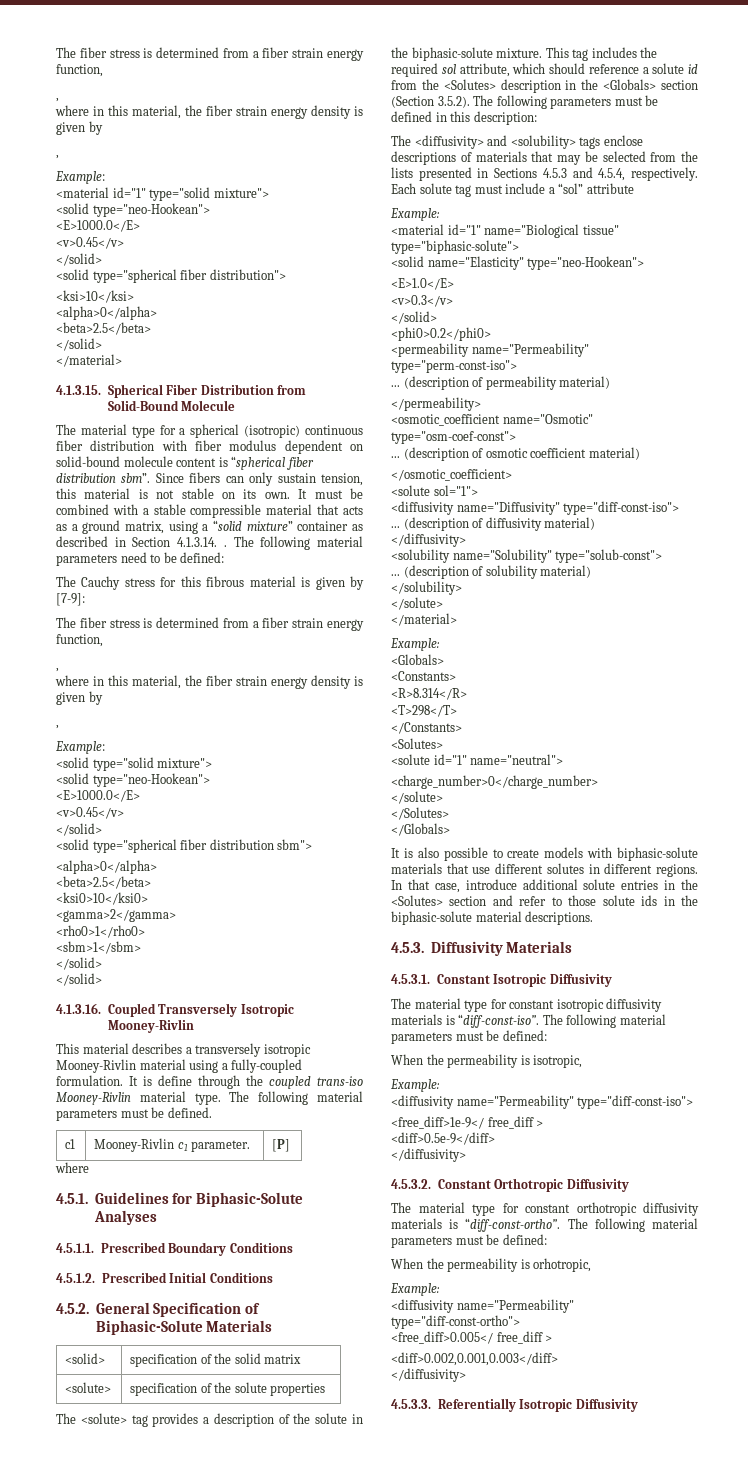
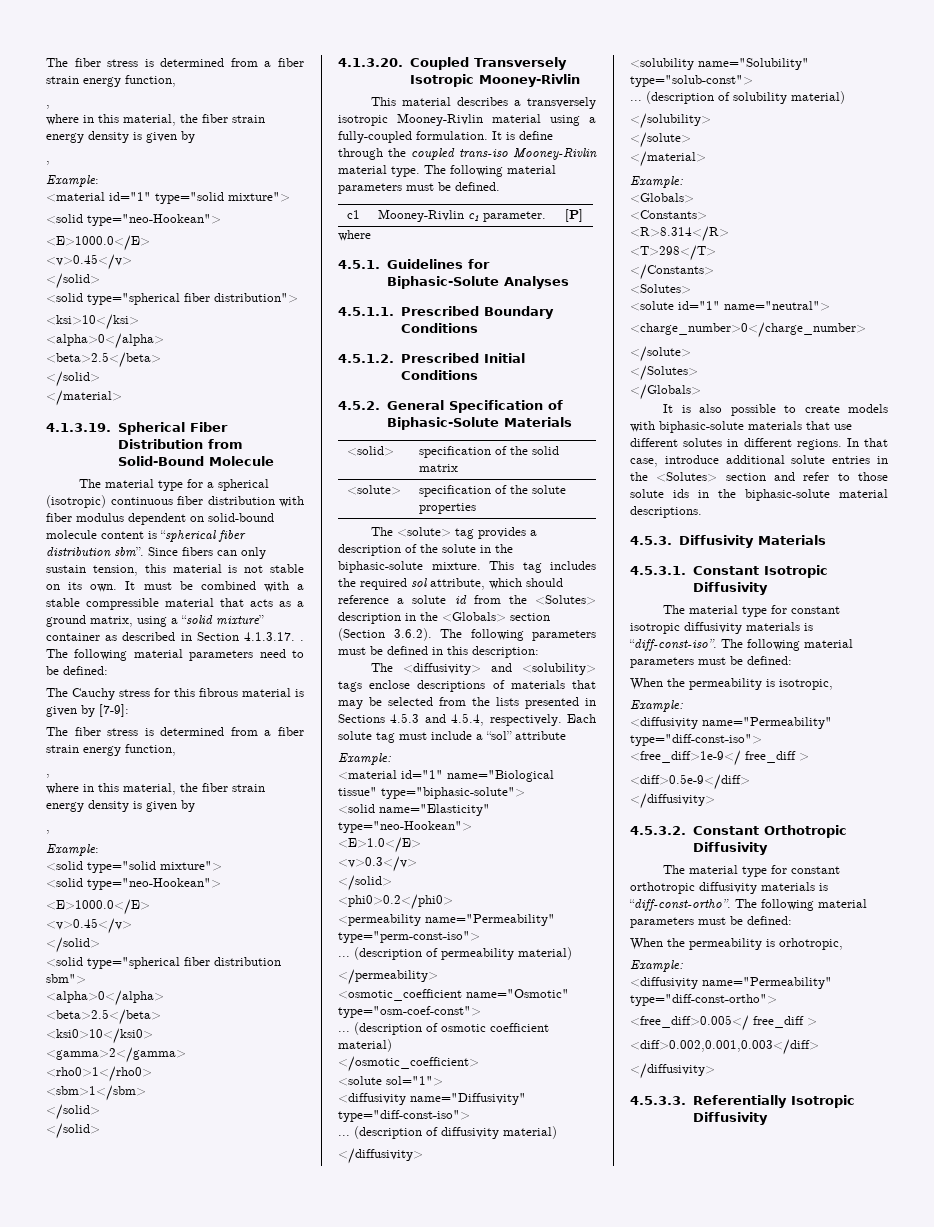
- 4.1.3.15. Spherical Fiber Distribution from Solid-Bound Molecule
+ 4.1.3.19. Spherical Fiber Distribution from Solid-Bound Molecule
- It must be combined with a stable compressible material that acts as a ground matrix, using a “solid mixture” container as described in Section 4.1.3.14. .
+ It must be combined with a stable compressible material that acts as a ground matrix, using a “solid mixture” container as described in Section 4.1.3.17. .
- 4.1.3.16. Coupled Transversely Isotropic Mooney-Rivlin
+ 4.1.3.20. Coupled Transversely Isotropic Mooney-Rivlin
- This tag includes the required sol attribute, which should reference a solute id from the <Solutes> description in the <Globals> section (Section 3.5.2). The following parameters must be defined in this description:
+ This tag includes the required sol attribute, which should reference a solute id from the <Solutes> description in the <Globals> section (Section 3.6.2). The following parameters must be defined in this description:

